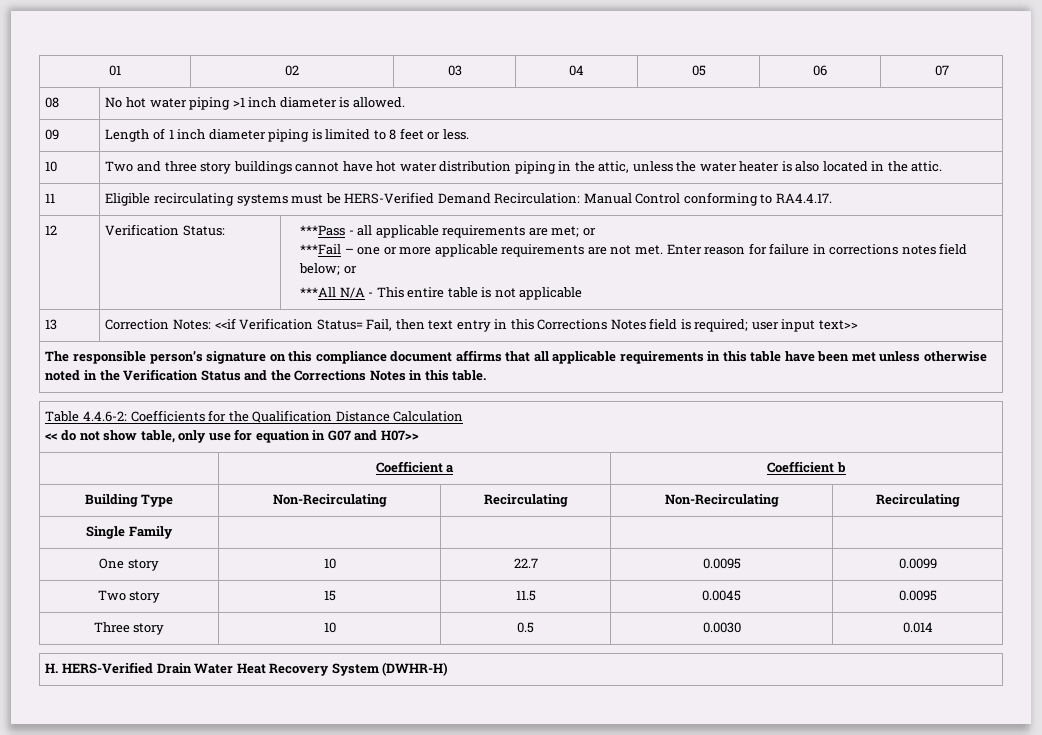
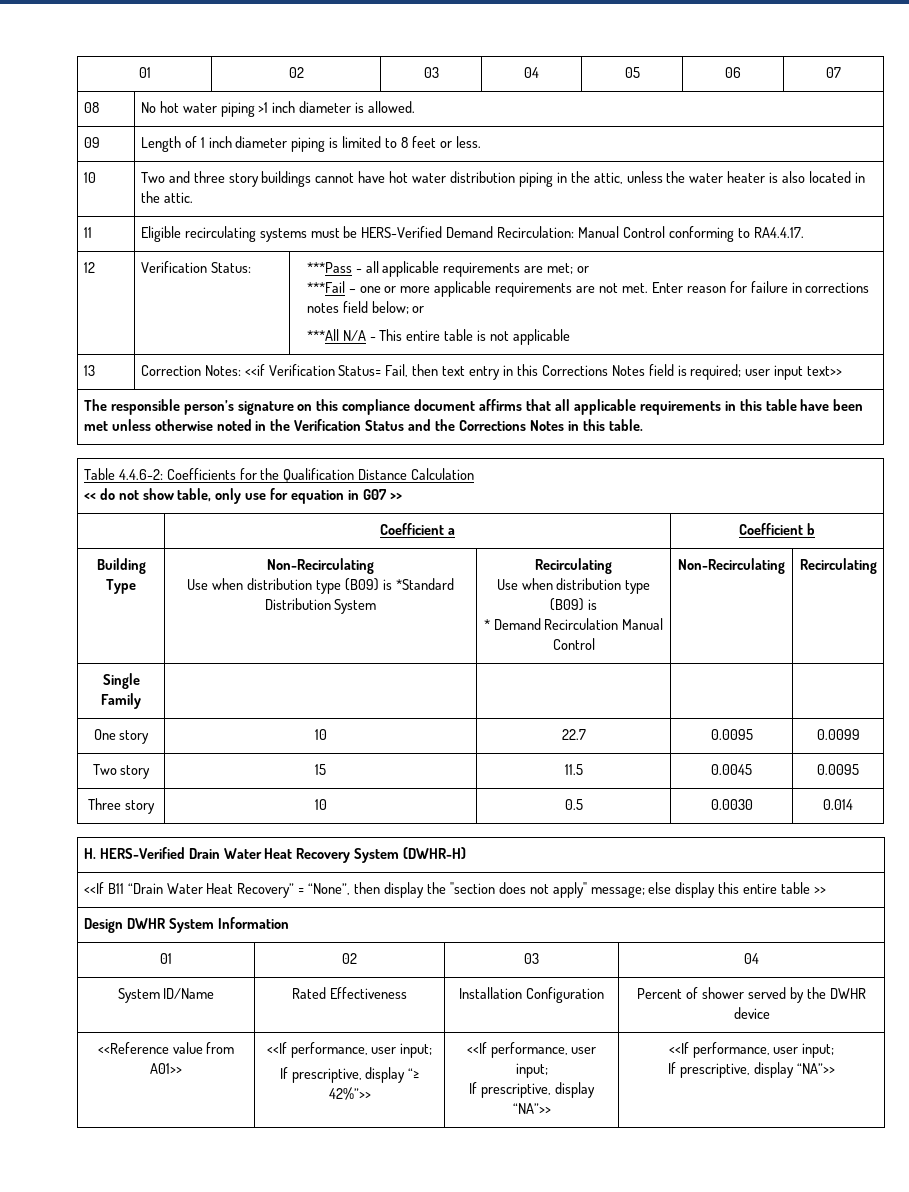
  Table 4.4.6-2: Coefficients for the Qualification Distance Calculation
- << do not show table, only use for equation in G07 and H07>>
+ << do not show table, only use for equation in G07 >>
- Building Type | Non-Recirculating | Recirculating | Non-Recirculating | Recirculating
+ Building Type | Non-Recirculating
+ Use when distribution type (B09) is *Standard Distribution System | Recirculating
+ Use when distribution type (B09) is
+ * Demand Recirculation Manual Control | Non-Recirculating | Recirculating
+ <<If B11 “Drain Water Heat Recovery” = “None”, then display the "section does not apply" message; else display this entire table >>
+ Design DWHR System Information
+ 01 | 02 | 03 | 04
+ System ID/Name | Rated Effectiveness | Installation Configuration | Percent of shower served by the DWHR device
+ <<Reference value from A01>> | <<If performance, user input;
+ If prescriptive, display “≥ 42%”>> | <<If performance, user input;
+ If prescriptive, display “NA”>> | <<If performance, user input;
+ If prescriptive, display “NA”>>

